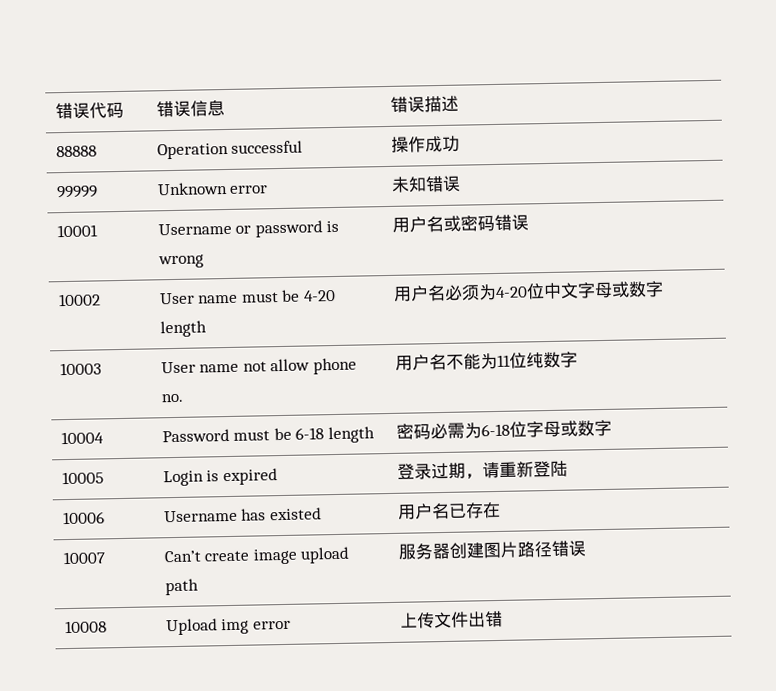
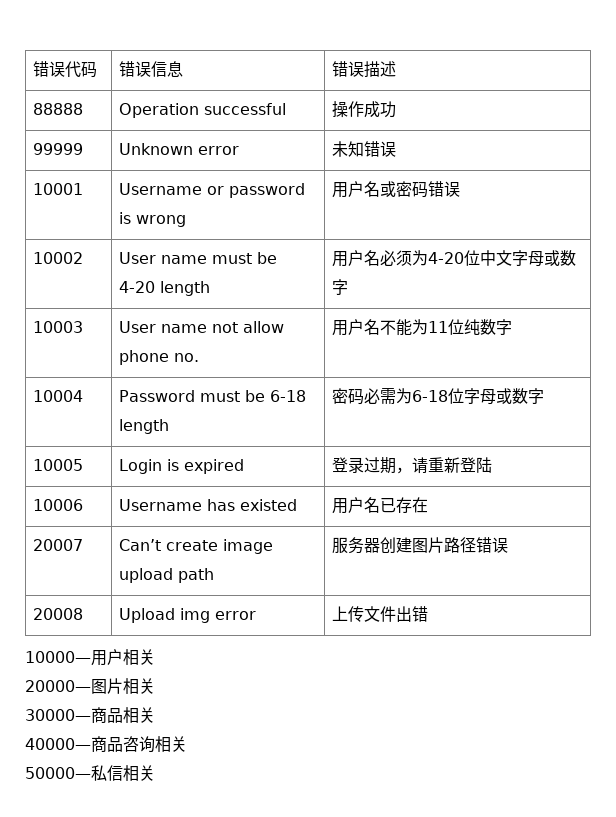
- 10007 | Can’t create image upload path | 服务器创建图片路径错误
+ 20007 | Can’t create image upload path | 服务器创建图片路径错误
- 10008 | Upload img error | 上传文件出错
+ 20008 | Upload img error | 上传文件出错
+ 10000—用户相关
+ 20000—图片相关
+ 30000—商品相关
+ 40000—商品咨询相关
+ 50000—私信相关

